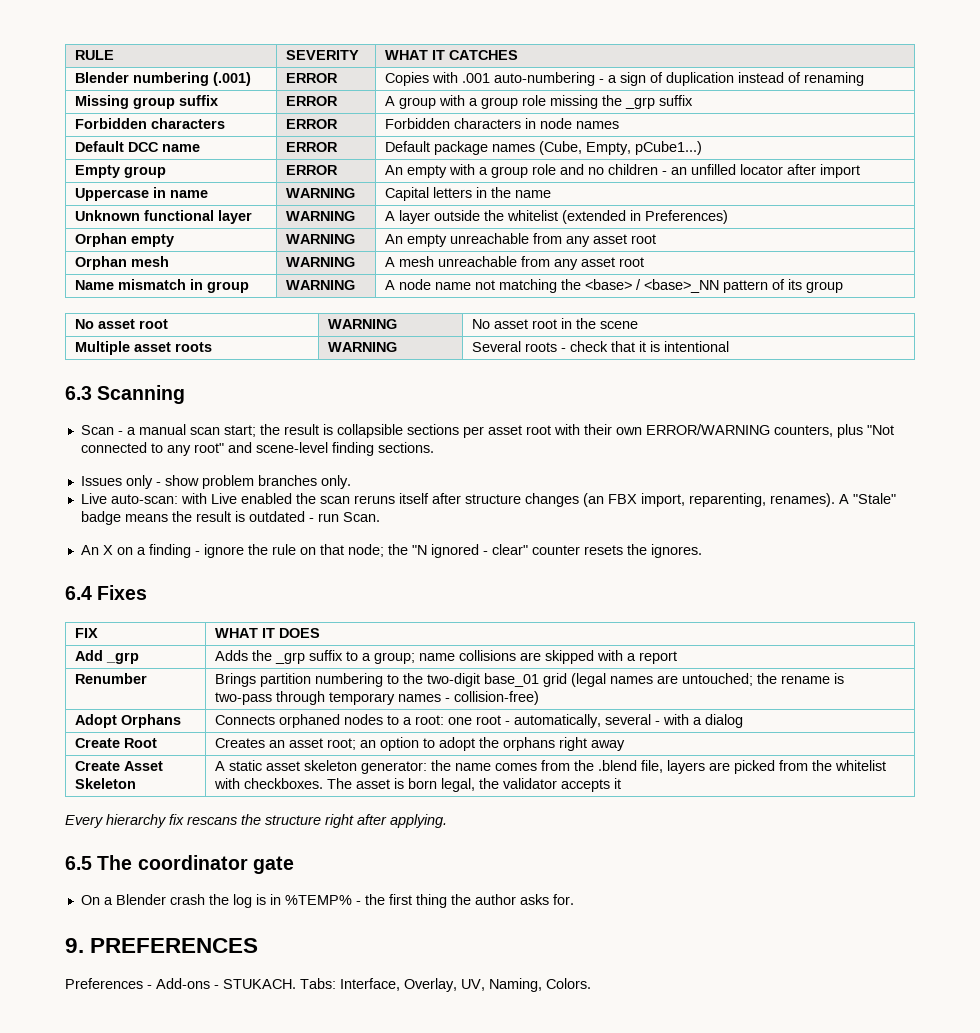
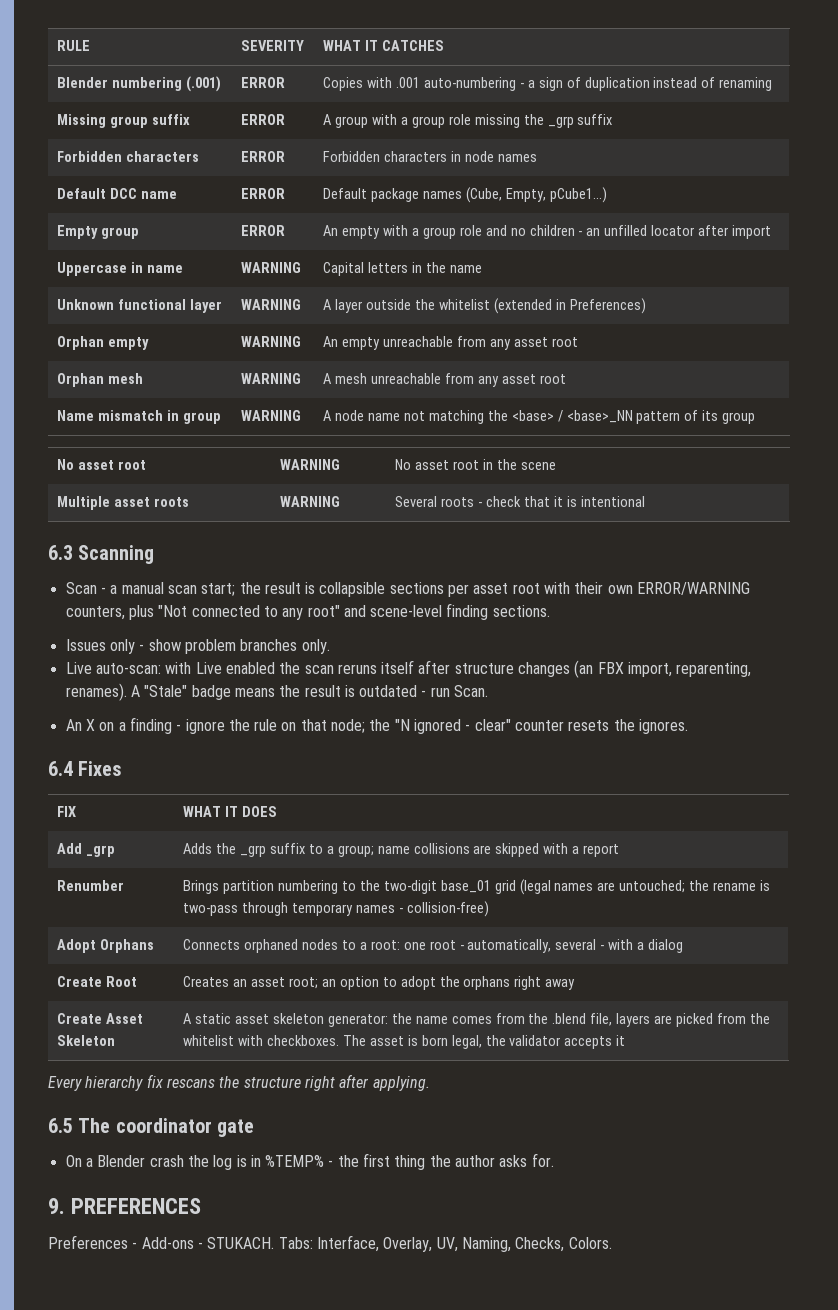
- Tabs: Interface, Overlay, UV, Naming, Colors.
+ Tabs: Interface, Overlay, UV, Naming, Checks, Colors.

